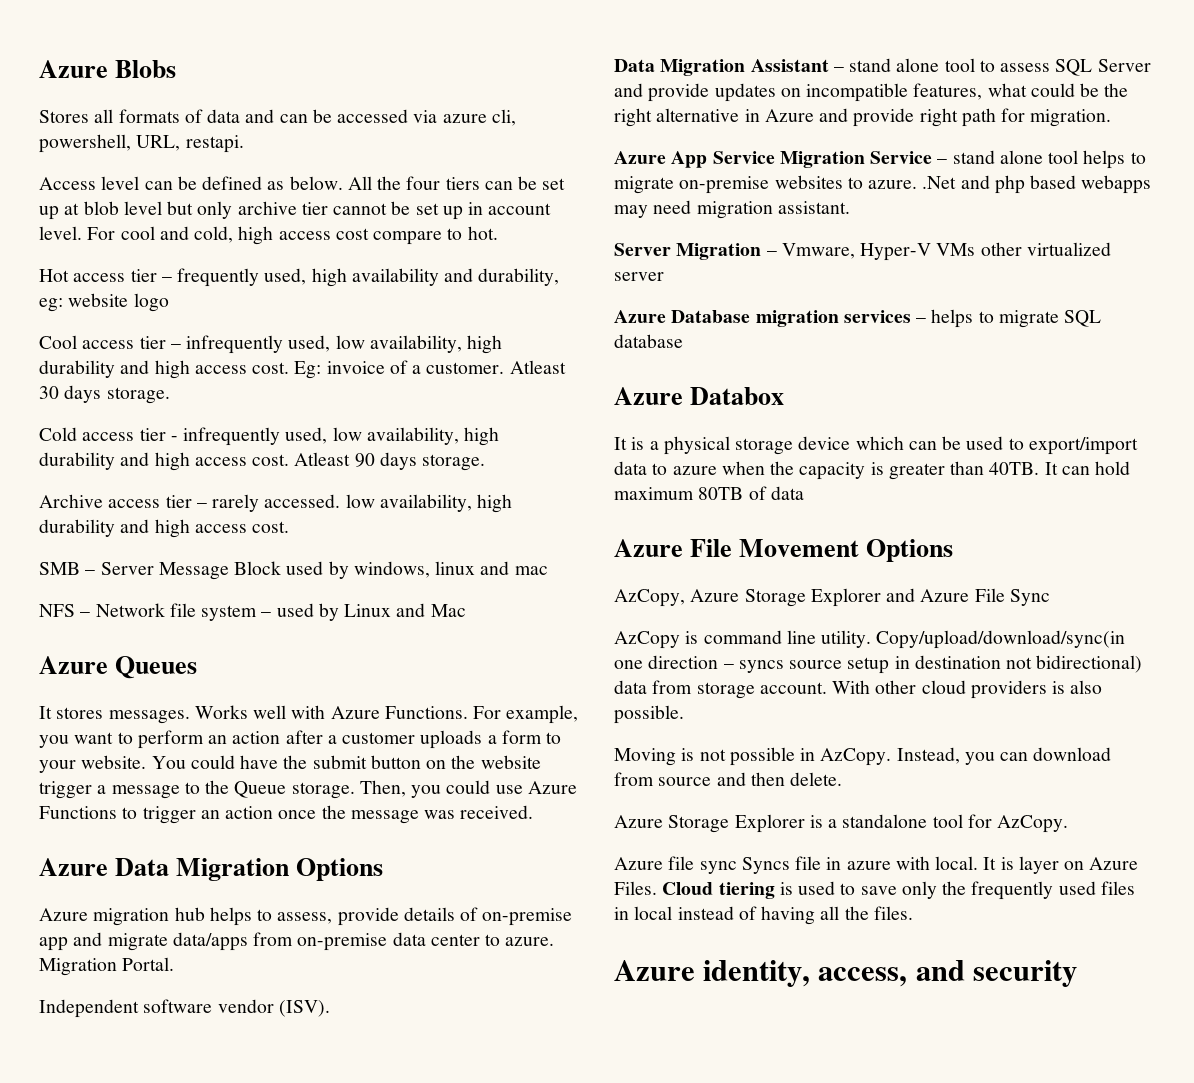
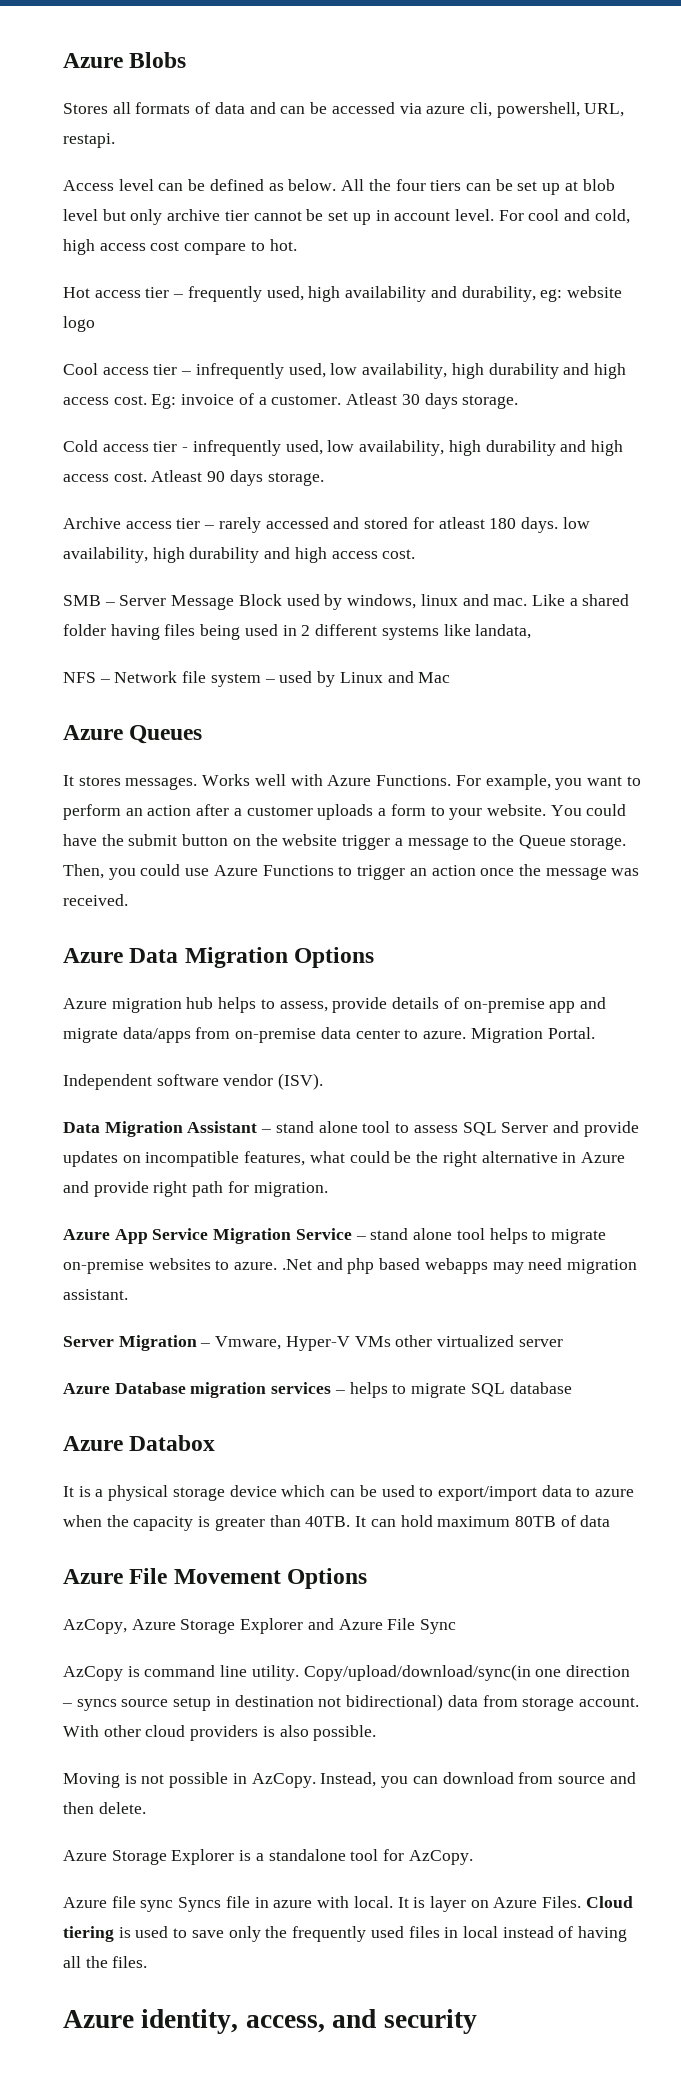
- Archive access tier – rarely accessed. low availability, high durability and high access cost.
+ Archive access tier – rarely accessed and stored for atleast 180 days. low availability, high durability and high access cost.
- SMB – Server Message Block used by windows, linux and mac
+ SMB – Server Message Block used by windows, linux and mac. Like a shared folder having files being used in 2 different systems like landata,

